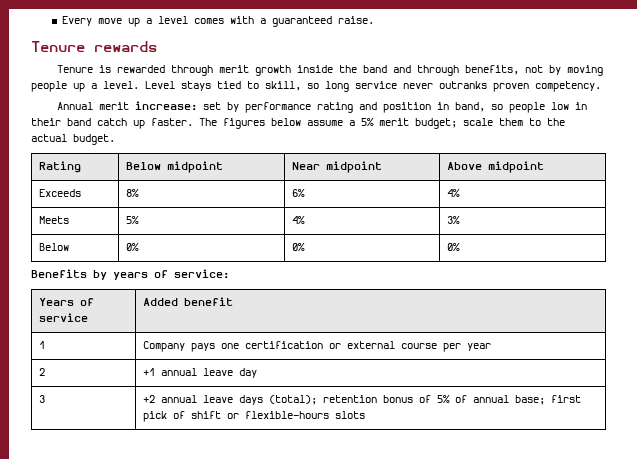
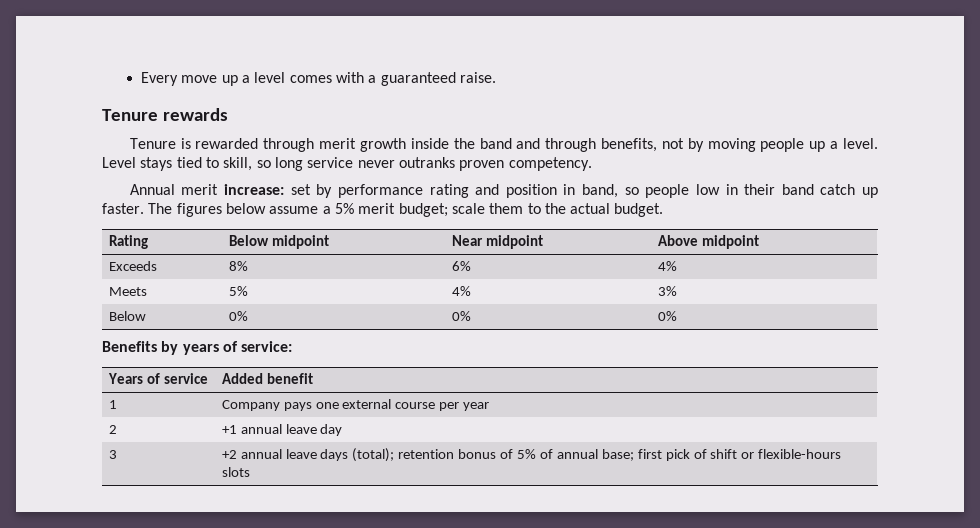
- 1 | Company pays one certification or external course per year
+ 1 | Company pays one external course per year

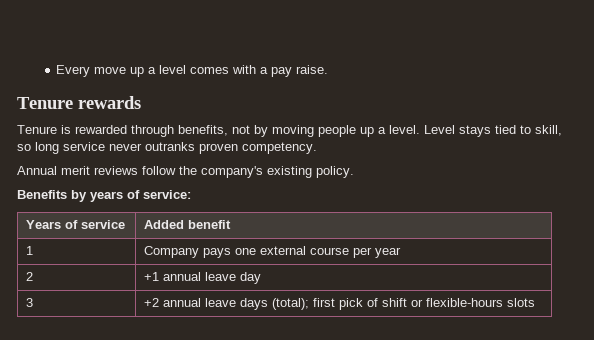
- Every move up a level comes with a guaranteed raise.
+ Every move up a level comes with a pay raise.
- Tenure is rewarded through merit growth inside the band and through benefits, not by moving people up a level.
+ Tenure is rewarded through benefits, not by moving people up a level.
- Annual merit increase: set by performance rating and position in band, so people low in their band catch up faster. The figures below assume a 5% merit budget; scale them to the actual budget.
- Rating | Below midpoint | Near midpoint | Above midpoint
- Exceeds | 8% | 6% | 4%
- Meets | 5% | 4% | 3%
- Below | 0% | 0% | 0%
+ Annual merit reviews follow the company's existing policy.
- 3 | +2 annual leave days (total); retention bonus of 5% of annual base; first pick of shift or flexible-hours slots
+ 3 | +2 annual leave days (total); first pick of shift or flexible-hours slots

